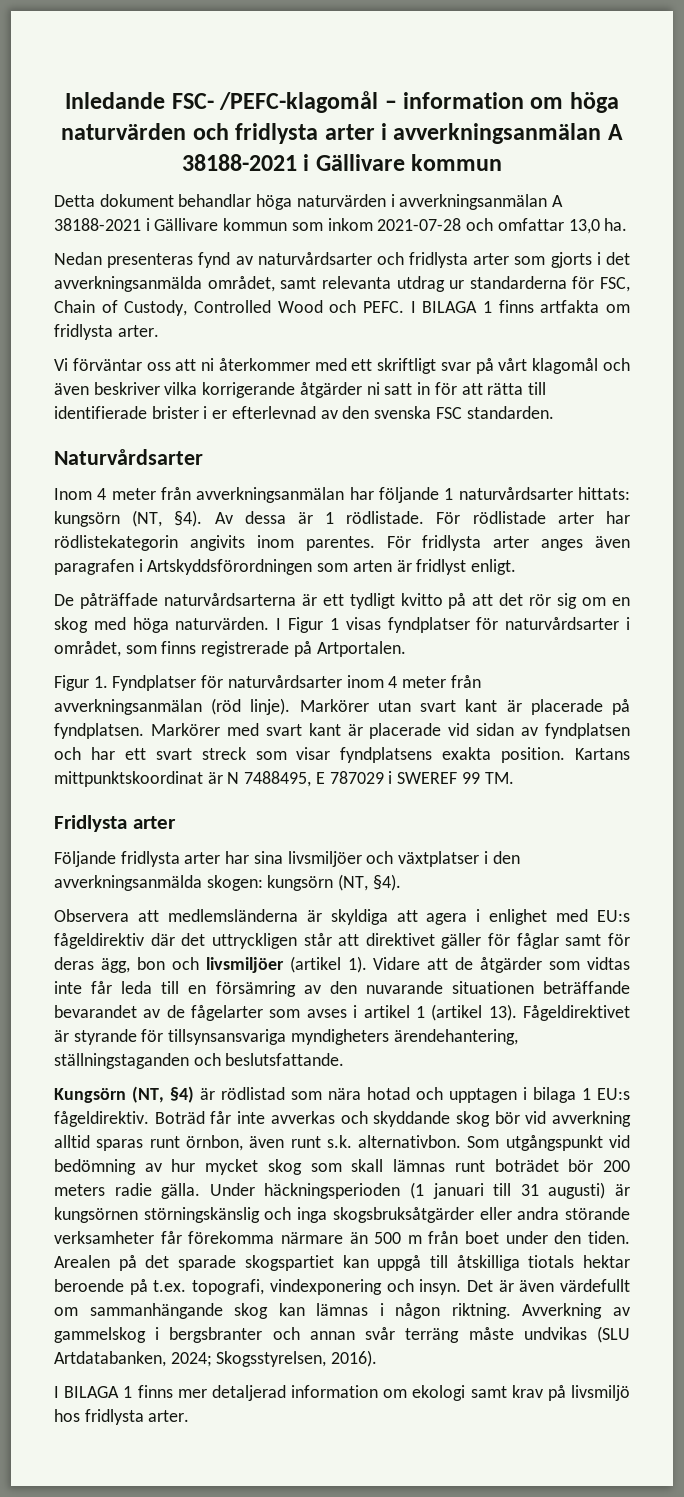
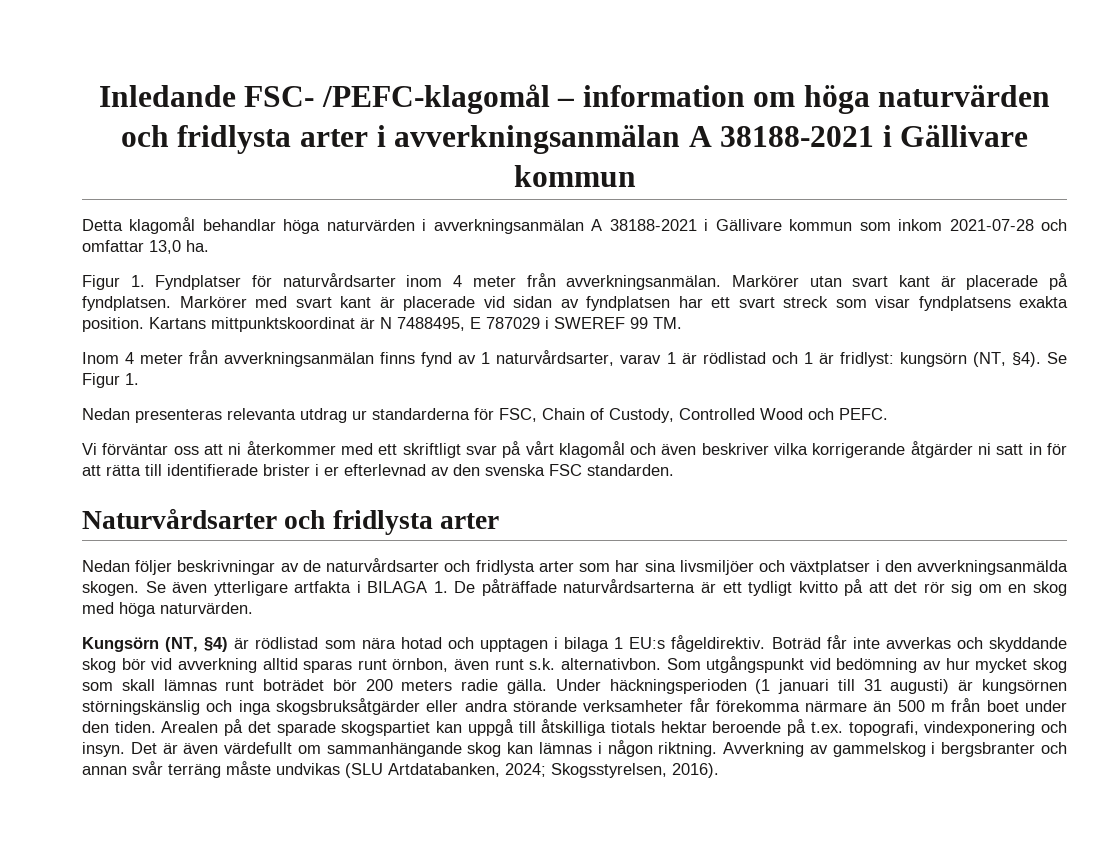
- Detta dokument behandlar höga naturvärden i avverkningsanmälan A 38188-2021 i Gällivare kommun som inkom 2021-07-28 och omfattar 13,0 ha.
+ Detta klagomål behandlar höga naturvärden i avverkningsanmälan A 38188-2021 i Gällivare kommun som inkom 2021-07-28 och omfattar 13,0 ha.
- Nedan presenteras fynd av naturvårdsarter och fridlysta arter som gjorts i det avverkningsanmälda området, samt relevanta utdrag ur standarderna för FSC, Chain of Custody, Controlled Wood och PEFC. I BILAGA 1 finns artfakta om fridlysta arter.
+ Figur 1. Fyndplatser för naturvårdsarter inom 4 meter från avverkningsanmälan. Markörer utan svart kant är placerade på fyndplatsen. Markörer med svart kant är placerade vid sidan av fyndplatsen har ett svart streck som visar fyndplatsens exakta position. Kartans mittpunktskoordinat är N 7488495, E 787029 i SWEREF 99 TM.
+ Inom 4 meter från avverkningsanmälan finns fynd av 1 naturvårdsarter, varav 1 är rödlistad och 1 är fridlyst: kungsörn (NT, §4). Se Figur 1.
+ Nedan presenteras relevanta utdrag ur standarderna för FSC, Chain of Custody, Controlled Wood och PEFC.
- Naturvårdsarter
- Inom 4 meter från avverkningsanmälan har följande 1 naturvårdsarter hittats: kungsörn (NT, §4). Av dessa är 1 rödlistade. För rödlistade arter har rödlistekategorin angivits inom parentes. För fridlysta arter anges även paragrafen i Artskyddsförordningen som arten är fridlyst enligt.
- De påträffade naturvårdsarterna är ett tydligt kvitto på att det rör sig om en skog med höga naturvärden. I Figur 1 visas fyndplatser för naturvårdsarter i området, som finns registrerade på Artportalen.
- Figur 1. Fyndplatser för naturvårdsarter inom 4 meter från avverkningsanmälan (röd linje). Markörer utan svart kant är placerade på fyndplatsen. Markörer med svart kant är placerade vid sidan av fyndplatsen och har ett svart streck som visar fyndplatsens exakta position. Kartans mittpunktskoordinat är N 7488495, E 787029 i SWEREF 99 TM.
- Fridlysta arter
- Följande fridlysta arter har sina livsmiljöer och växtplatser i den avverkningsanmälda skogen: kungsörn (NT, §4).
- Observera att medlemsländerna är skyldiga att agera i enlighet med EU:s fågeldirektiv där det uttryckligen står att direktivet gäller för fåglar samt för deras ägg, bon och livsmiljöer (artikel 1). Vidare att de åtgärder som vidtas inte får leda till en försämring av den nuvarande situationen beträffande bevarandet av de fågelarter som avses i artikel 1 (artikel 13). Fågeldirektivet är styrande för tillsynsansvariga myndigheters ärendehantering, ställningstaganden och beslutsfattande.
+ Naturvårdsarter och fridlysta arter
+ Nedan följer beskrivningar av de naturvårdsarter och fridlysta arter som har sina livsmiljöer och växtplatser i den avverkningsanmälda skogen. Se även ytterligare artfakta i BILAGA 1. De påträffade naturvårdsarterna är ett tydligt kvitto på att det rör sig om en skog med höga naturvärden.
- I BILAGA 1 finns mer detaljerad information om ekologi samt krav på livsmiljö hos fridlysta arter.

